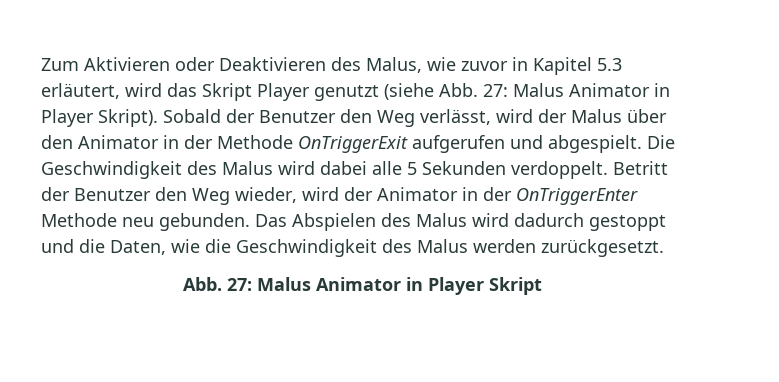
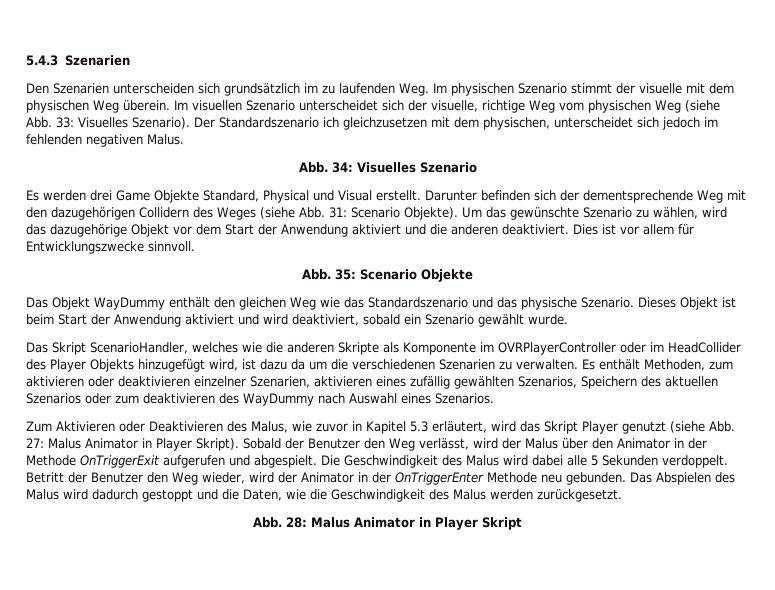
+ 5.4.3 Szenarien
+ Den Szenarien unterscheiden sich grundsätzlich im zu laufenden Weg. Im physischen Szenario stimmt der visuelle mit dem physischen Weg überein. Im visuellen Szenario unterscheidet sich der visuelle, richtige Weg vom physischen Weg (siehe Abb. 33: Visuelles Szenario). Der Standardszenario ich gleichzusetzen mit dem physischen, unterscheidet sich jedoch im fehlenden negativen Malus.
+ Abb. 34: Visuelles Szenario
+ Es werden drei Game Objekte Standard, Physical und Visual erstellt. Darunter befinden sich der dementsprechende Weg mit den dazugehörigen Collidern des Weges (siehe Abb. 31: Scenario Objekte). Um das gewünschte Szenario zu wählen, wird das dazugehörige Objekt vor dem Start der Anwendung aktiviert und die anderen deaktiviert. Dies ist vor allem für Entwicklungszwecke sinnvoll.
+ Abb. 35: Scenario Objekte
+ Das Objekt WayDummy enthält den gleichen Weg wie das Standardszenario und das physische Szenario. Dieses Objekt ist beim Start der Anwendung aktiviert und wird deaktiviert, sobald ein Szenario gewählt wurde.
+ Das Skript ScenarioHandler, welches wie die anderen Skripte als Komponente im OVRPlayerController oder im HeadCollider des Player Objekts hinzugefügt wird, ist dazu da um die verschiedenen Szenarien zu verwalten. Es enthält Methoden, zum aktivieren oder deaktivieren einzelner Szenarien, aktivieren eines zufällig gewählten Szenarios, Speichern des aktuellen Szenarios oder zum deaktivieren des WayDummy nach Auswahl eines Szenarios.
- Abb. 27: Malus Animator in Player Skript
+ Abb. 28: Malus Animator in Player Skript

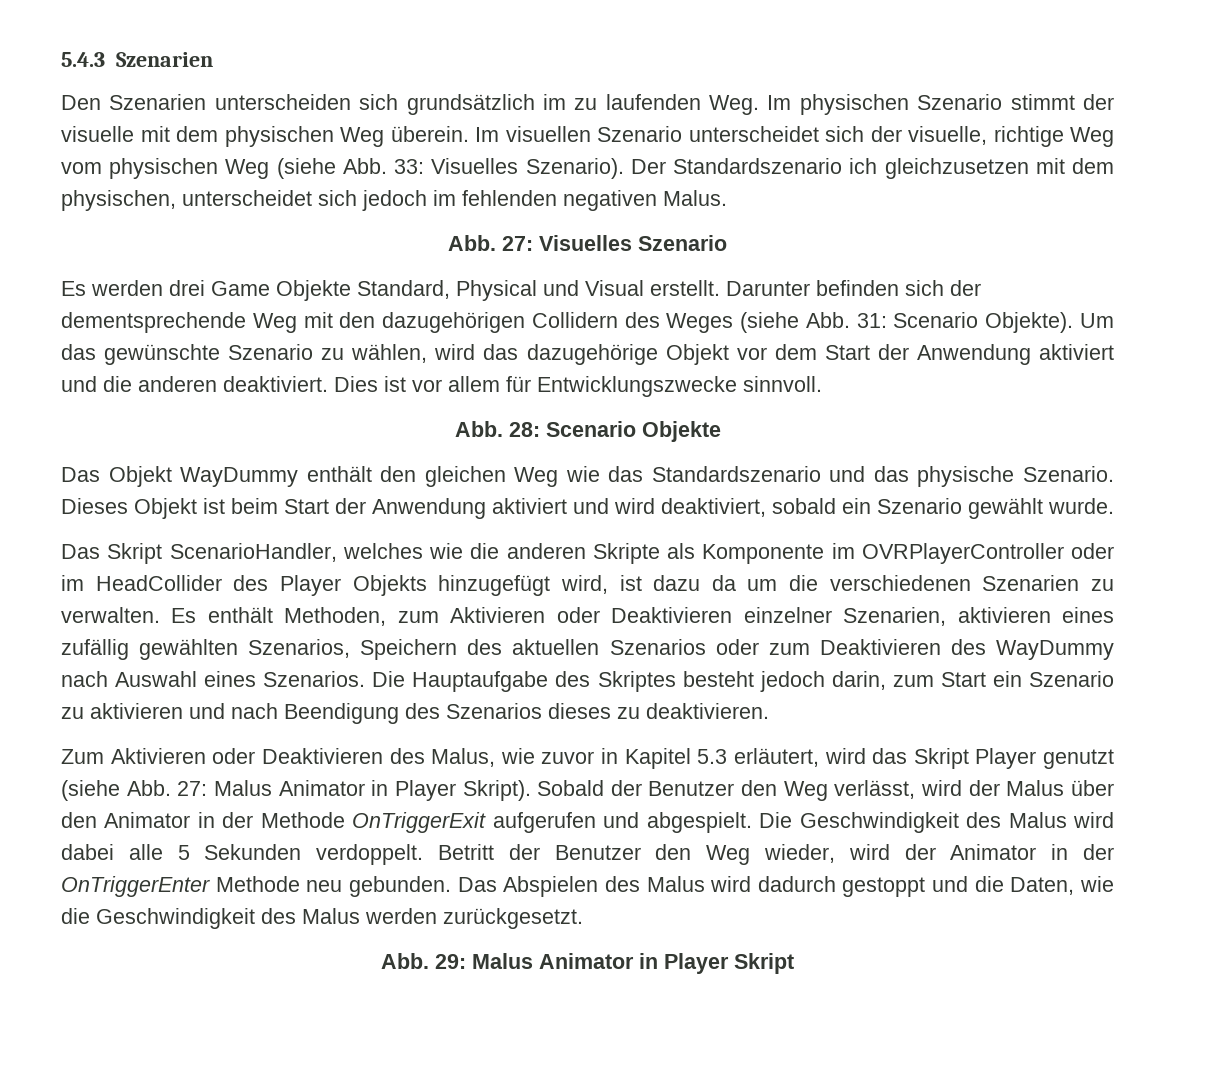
- Abb. 34: Visuelles Szenario
+ Abb. 27: Visuelles Szenario
- Abb. 35: Scenario Objekte
+ Abb. 28: Scenario Objekte
- Es enthält Methoden, zum aktivieren oder deaktivieren einzelner Szenarien, aktivieren eines zufällig gewählten Szenarios, Speichern des aktuellen Szenarios oder zum deaktivieren des WayDummy nach Auswahl eines Szenarios.
+ Es enthält Methoden, zum Aktivieren oder Deaktivieren einzelner Szenarien, aktivieren eines zufällig gewählten Szenarios, Speichern des aktuellen Szenarios oder zum Deaktivieren des WayDummy nach Auswahl eines Szenarios. Die Hauptaufgabe des Skriptes besteht jedoch darin, zum Start ein Szenario zu aktivieren und nach Beendigung des Szenarios dieses zu deaktivieren.
- Abb. 28: Malus Animator in Player Skript
+ Abb. 29: Malus Animator in Player Skript

